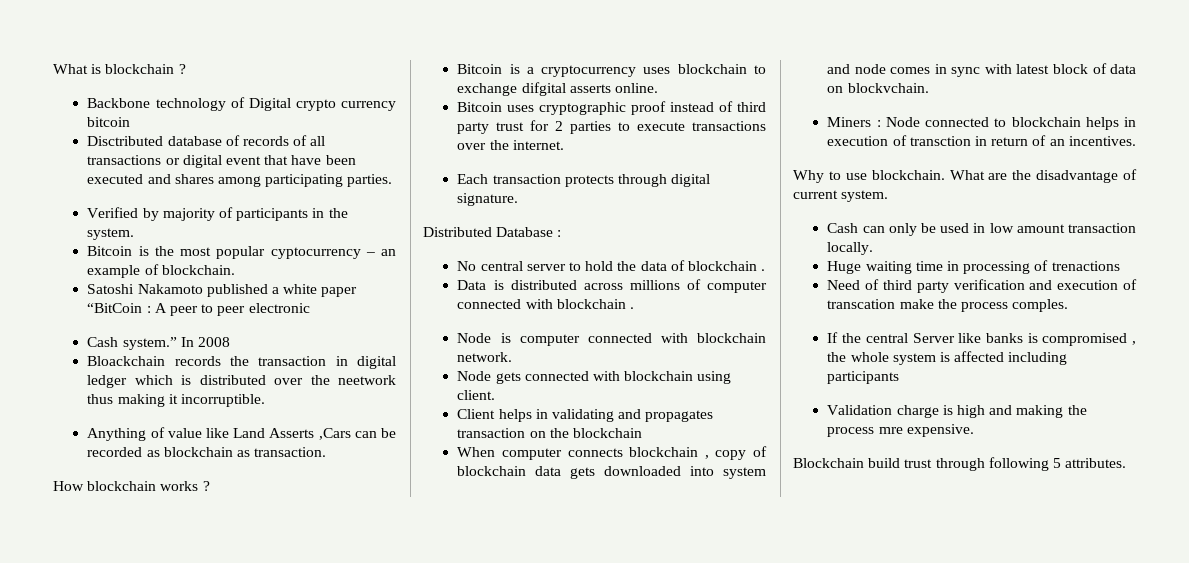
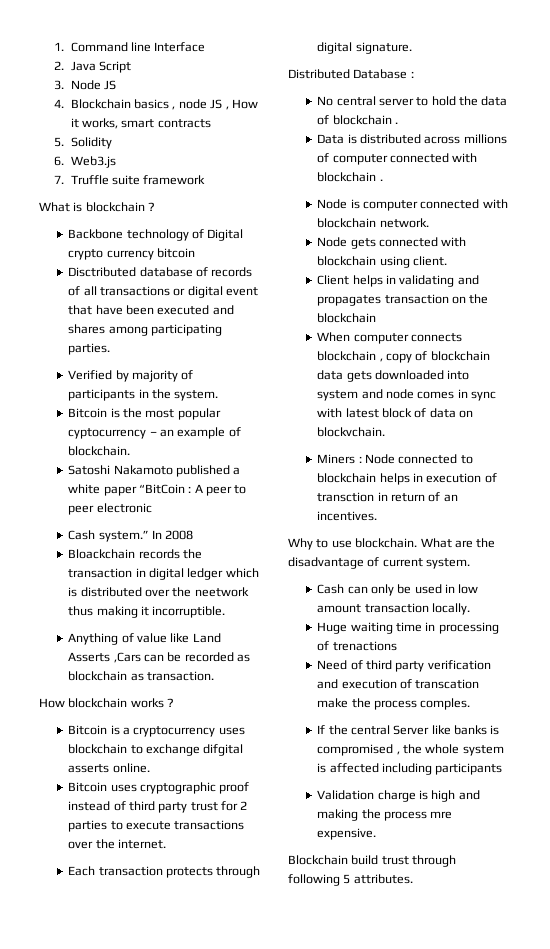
+ 1. Command line Interface
+ 2. Java Script
+ 3. Node JS
+ 4. Blockchain basics , node JS , How it works, smart contracts
+ 5. Solidity
+ 6. Web3.js
+ 7. Truffle suite framework

